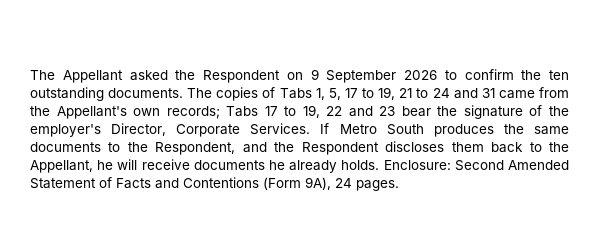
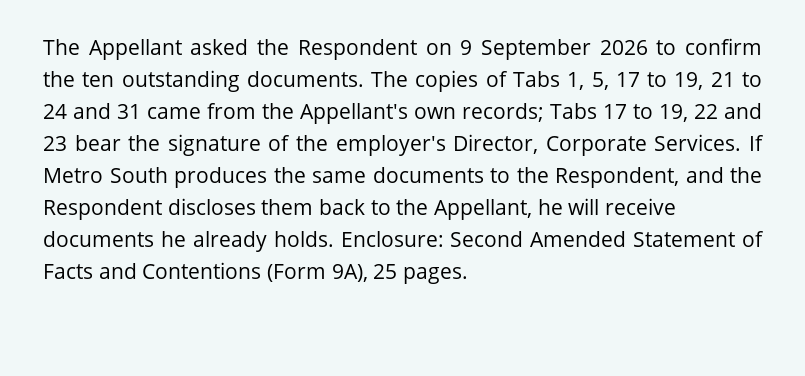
- Enclosure: Second Amended Statement of Facts and Contentions (Form 9A), 24 pages.
+ Enclosure: Second Amended Statement of Facts and Contentions (Form 9A), 25 pages.

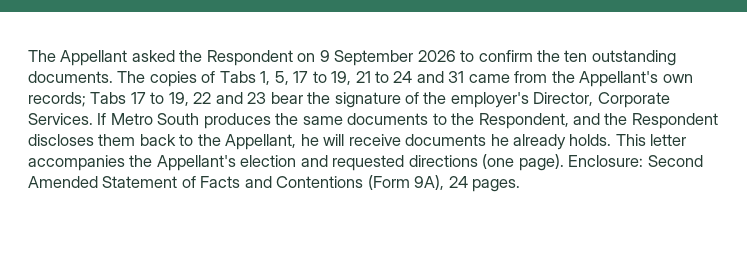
+ This letter accompanies the Appellant's election and requested directions (one page).
- Enclosure: Second Amended Statement of Facts and Contentions (Form 9A), 25 pages.
+ Enclosure: Second Amended Statement of Facts and Contentions (Form 9A), 24 pages.

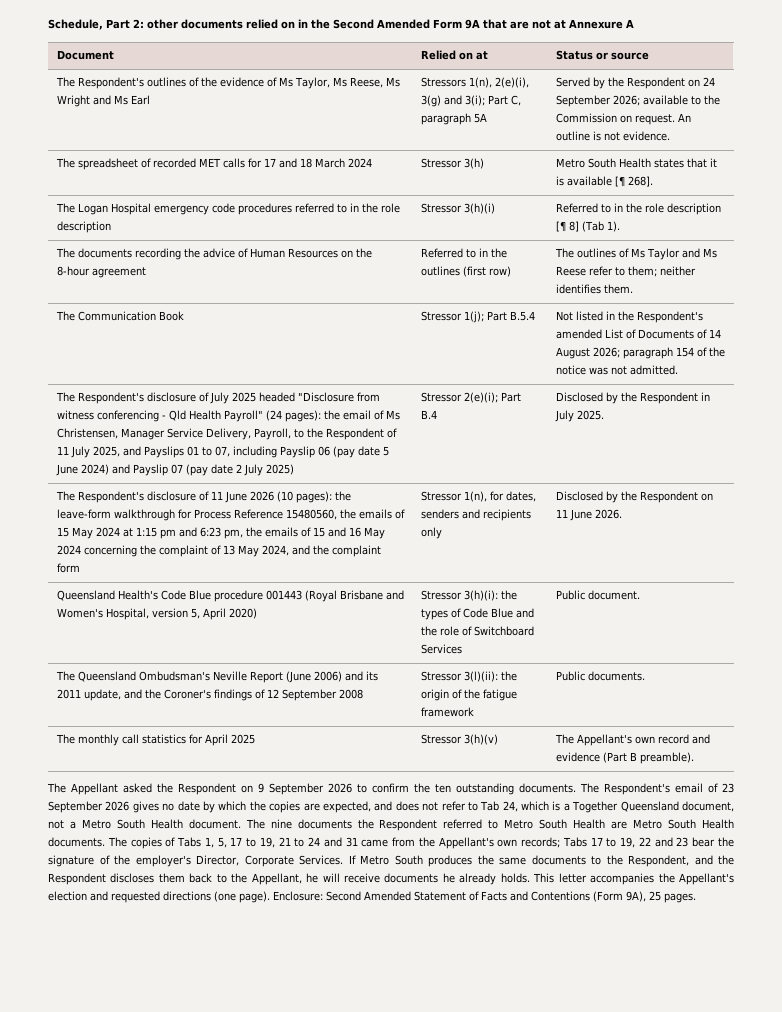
+ Schedule, Part 2: other documents relied on in the Second Amended Form 9A that are not at Annexure A
+ Document | Relied on at | Status or source
+ The Respondent's outlines of the evidence of Ms Taylor, Ms Reese, Ms Wright and Ms Earl | Stressors 1(n), 2(e)(i), 3(g) and 3(i); Part C, paragraph 5A | Served by the Respondent on 24 September 2026; available to the Commission on request. An outline is not evidence.
+ The spreadsheet of recorded MET calls for 17 and 18 March 2024 | Stressor 3(h) | Metro South Health states that it is available [¶ 268].
+ The Logan Hospital emergency code procedures referred to in the role description | Stressor 3(h)(i) | Referred to in the role description [¶ 8] (Tab 1).
+ The documents recording the advice of Human Resources on the 8-hour agreement | Referred to in the outlines (first row) | The outlines of Ms Taylor and Ms Reese refer to them; neither identifies them.
+ The Communication Book | Stressor 1(j); Part B.5.4 | Not listed in the Respondent's amended List of Documents of 14 August 2026; paragraph 154 of the notice was not admitted.
+ The Respondent's disclosure of July 2025 headed "Disclosure from witness conferencing - Qld Health Payroll" (24 pages): the email of Ms Christensen, Manager Service Delivery, Payroll, to the Respondent of 11 July 2025, and Payslips 01 to 07, including Payslip 06 (pay date 5 June 2024) and Payslip 07 (pay date 2 July 2025) | Stressor 2(e)(i); Part B.4 | Disclosed by the Respondent in July 2025.
+ The Respondent's disclosure of 11 June 2026 (10 pages): the leave-form walkthrough for Process Reference 15480560, the emails of 15 May 2024 at 1:15 pm and 6:23 pm, the emails of 15 and 16 May 2024 concerning the complaint of 13 May 2024, and the complaint form | Stressor 1(n), for dates, senders and recipients only | Disclosed by the Respondent on 11 June 2026.
+ Queensland Health's Code Blue procedure 001443 (Royal Brisbane and Women's Hospital, version 5, April 2020) | Stressor 3(h)(i): the types of Code Blue and the role of Switchboard Services | Public document.
+ The Queensland Ombudsman's Neville Report (June 2006) and its 2011 update, and the Coroner's findings of 12 September 2008 | Stressor 3(l)(ii): the origin of the fatigue framework | Public documents.
+ The monthly call statistics for April 2025 | Stressor 3(h)(v) | The Appellant's own record and evidence (Part B preamble).
- The copies of Tabs 1, 5, 17 to 19, 21 to 24 and 31 came from the Appellant's own records; Tabs 17 to 19, 22 and 23 bear the signature of the employer's Director, Corporate Services.
+ The Respondent's email of 23 September 2026 gives no date by which the copies are expected, and does not refer to Tab 24, which is a Together Queensland document, not a Metro South Health document. The nine documents the Respondent referred to Metro South Health are Metro South Health documents. The copies of Tabs 1, 5, 17 to 19, 21 to 24 and 31 came from the Appellant's own records; Tabs 17 to 19, 22 and 23 bear the signature of the employer's Director, Corporate Services.
- Enclosure: Second Amended Statement of Facts and Contentions (Form 9A), 24 pages.
+ Enclosure: Second Amended Statement of Facts and Contentions (Form 9A), 25 pages.

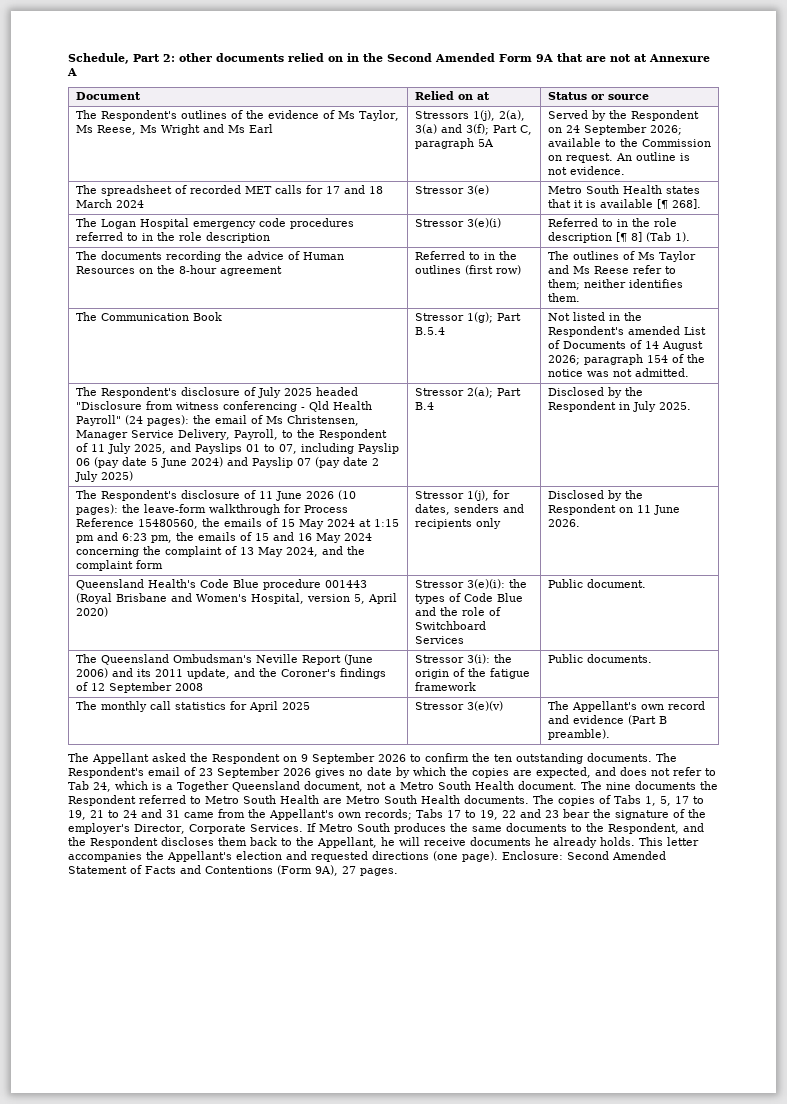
- Stressors 1(n), 2(e)(i), 3(g) and 3(i); Part C, paragraph 5A
+ Stressors 1(j), 2(a), 3(a) and 3(f); Part C, paragraph 5A
- The spreadsheet of recorded MET calls for 17 and 18 March 2024 | Stressor 3(h) | Metro South Health states that it is available [¶ 268].
+ The spreadsheet of recorded MET calls for 17 and 18 March 2024 | Stressor 3(e) | Metro South Health states that it is available [¶ 268].
- The Logan Hospital emergency code procedures referred to in the role description | Stressor 3(h)(i) | Referred to in the role description [¶ 8] (Tab 1).
+ The Logan Hospital emergency code procedures referred to in the role description | Stressor 3(e)(i) | Referred to in the role description [¶ 8] (Tab 1).
- The Communication Book | Stressor 1(j); Part B.5.4 | Not listed in the Respondent's amended List of Documents of 14 August 2026; paragraph 154 of the notice was not admitted.
+ The Communication Book | Stressor 1(g); Part B.5.4 | Not listed in the Respondent's amended List of Documents of 14 August 2026; paragraph 154 of the notice was not admitted.
- Stressor 2(e)(i); Part B.4
+ Stressor 2(a); Part B.4
- Stressor 1(n), for dates, senders and recipients only
+ Stressor 1(j), for dates, senders and recipients only
- Queensland Health's Code Blue procedure 001443 (Royal Brisbane and Women's Hospital, version 5, April 2020) | Stressor 3(h)(i): the types of Code Blue and the role of Switchboard Services | Public document.
+ Queensland Health's Code Blue procedure 001443 (Royal Brisbane and Women's Hospital, version 5, April 2020) | Stressor 3(e)(i): the types of Code Blue and the role of Switchboard Services | Public document.
- The Queensland Ombudsman's Neville Report (June 2006) and its 2011 update, and the Coroner's findings of 12 September 2008 | Stressor 3(l)(ii): the origin of the fatigue framework | Public documents.
+ The Queensland Ombudsman's Neville Report (June 2006) and its 2011 update, and the Coroner's findings of 12 September 2008 | Stressor 3(i): the origin of the fatigue framework | Public documents.
- The monthly call statistics for April 2025 | Stressor 3(h)(v) | The Appellant's own record and evidence (Part B preamble).
+ The monthly call statistics for April 2025 | Stressor 3(e)(v) | The Appellant's own record and evidence (Part B preamble).
- Enclosure: Second Amended Statement of Facts and Contentions (Form 9A), 25 pages.
+ Enclosure: Second Amended Statement of Facts and Contentions (Form 9A), 27 pages.

